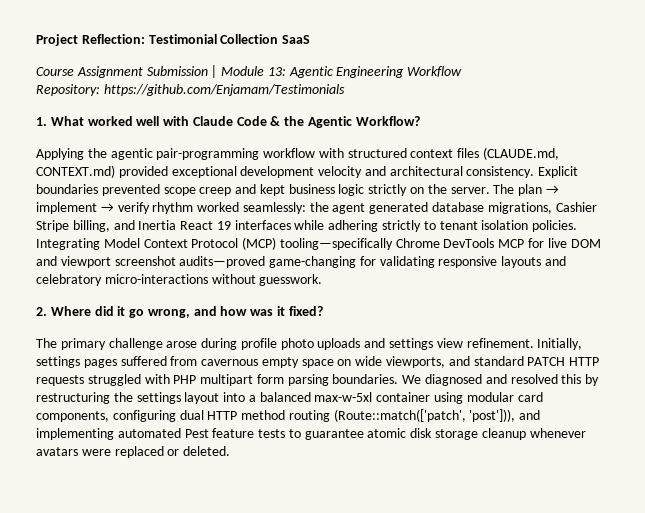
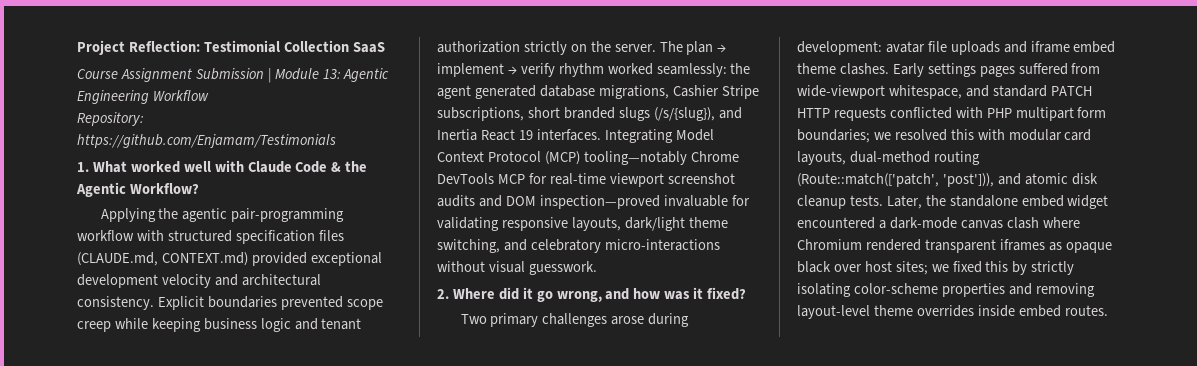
- Applying the agentic pair-programming workflow with structured context files (CLAUDE.md, CONTEXT.md) provided exceptional development velocity and architectural consistency.
+ Applying the agentic pair-programming workflow with structured specification files (CLAUDE.md, CONTEXT.md) provided exceptional development velocity and architectural consistency.
- Explicit boundaries prevented scope creep and kept business logic strictly on the server.
+ Explicit boundaries prevented scope creep while keeping business logic and tenant authorization strictly on the server.
- The plan → implement → verify rhythm worked seamlessly: the agent generated database migrations, Cashier Stripe billing, and Inertia React 19 interfaces while adhering strictly to tenant isolation policies.
+ The plan → implement → verify rhythm worked seamlessly: the agent generated database migrations, Cashier Stripe subscriptions, short branded slugs (/s/{slug}), and Inertia React 19 interfaces.
- Integrating Model Context Protocol (MCP) tooling—specifically Chrome DevTools MCP for live DOM and viewport screenshot audits—proved game-changing for validating responsive layouts and celebratory micro-interactions without guesswork.
+ Integrating Model Context Protocol (MCP) tooling—notably Chrome DevTools MCP for real-time viewport screenshot audits and DOM inspection—proved invaluable for validating responsive layouts, dark/light theme switching, and celebratory micro-interactions without visual guesswork.
- The primary challenge arose during profile photo uploads and settings view refinement. Initially, settings pages suffered from cavernous empty space on wide viewports, and standard PATCH HTTP requests struggled with PHP multipart form parsing boundaries. We diagnosed and resolved this by restructuring the settings layout into a balanced max-w-5xl container using modular card components, configuring dual HTTP method routing (Route::match(['patch', 'post'])), and implementing automated Pest feature tests to guarantee atomic disk storage cleanup whenever avatars were replaced or deleted.
+ Two primary challenges arose during development: avatar file uploads and iframe embed theme clashes. Early settings pages suffered from wide-viewport whitespace, and standard PATCH HTTP requests conflicted with PHP multipart form boundaries; we resolved this with modular card layouts, dual-method routing (Route::match(['patch', 'post'])), and atomic disk cleanup tests. Later, the standalone embed widget encountered a dark-mode canvas clash where Chromium rendered transparent iframes as opaque black over host sites; we fixed this by strictly isolating color-scheme properties and removing layout-level theme overrides inside embed routes.

